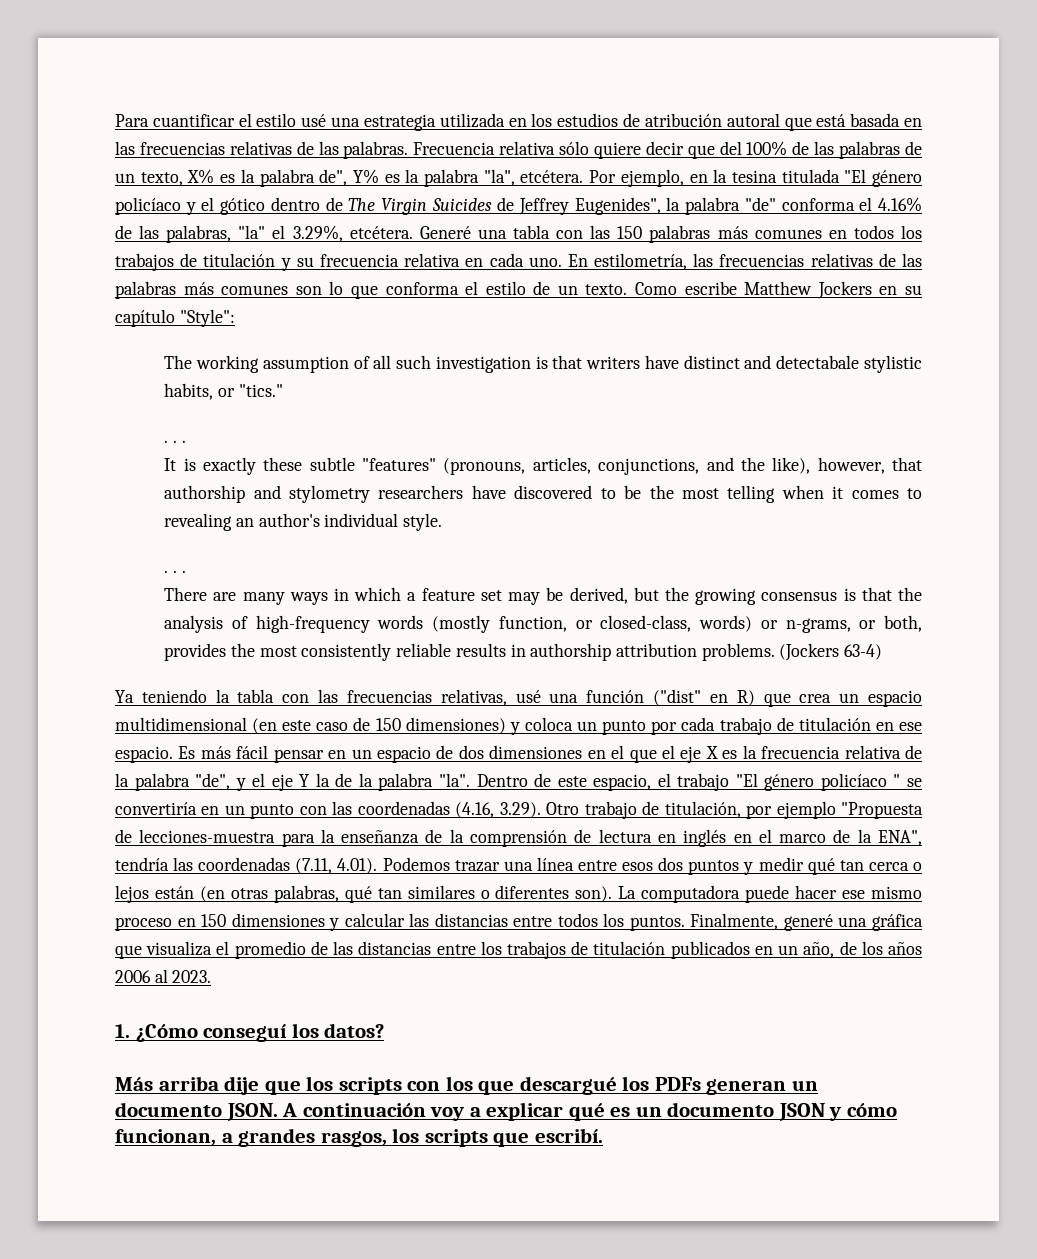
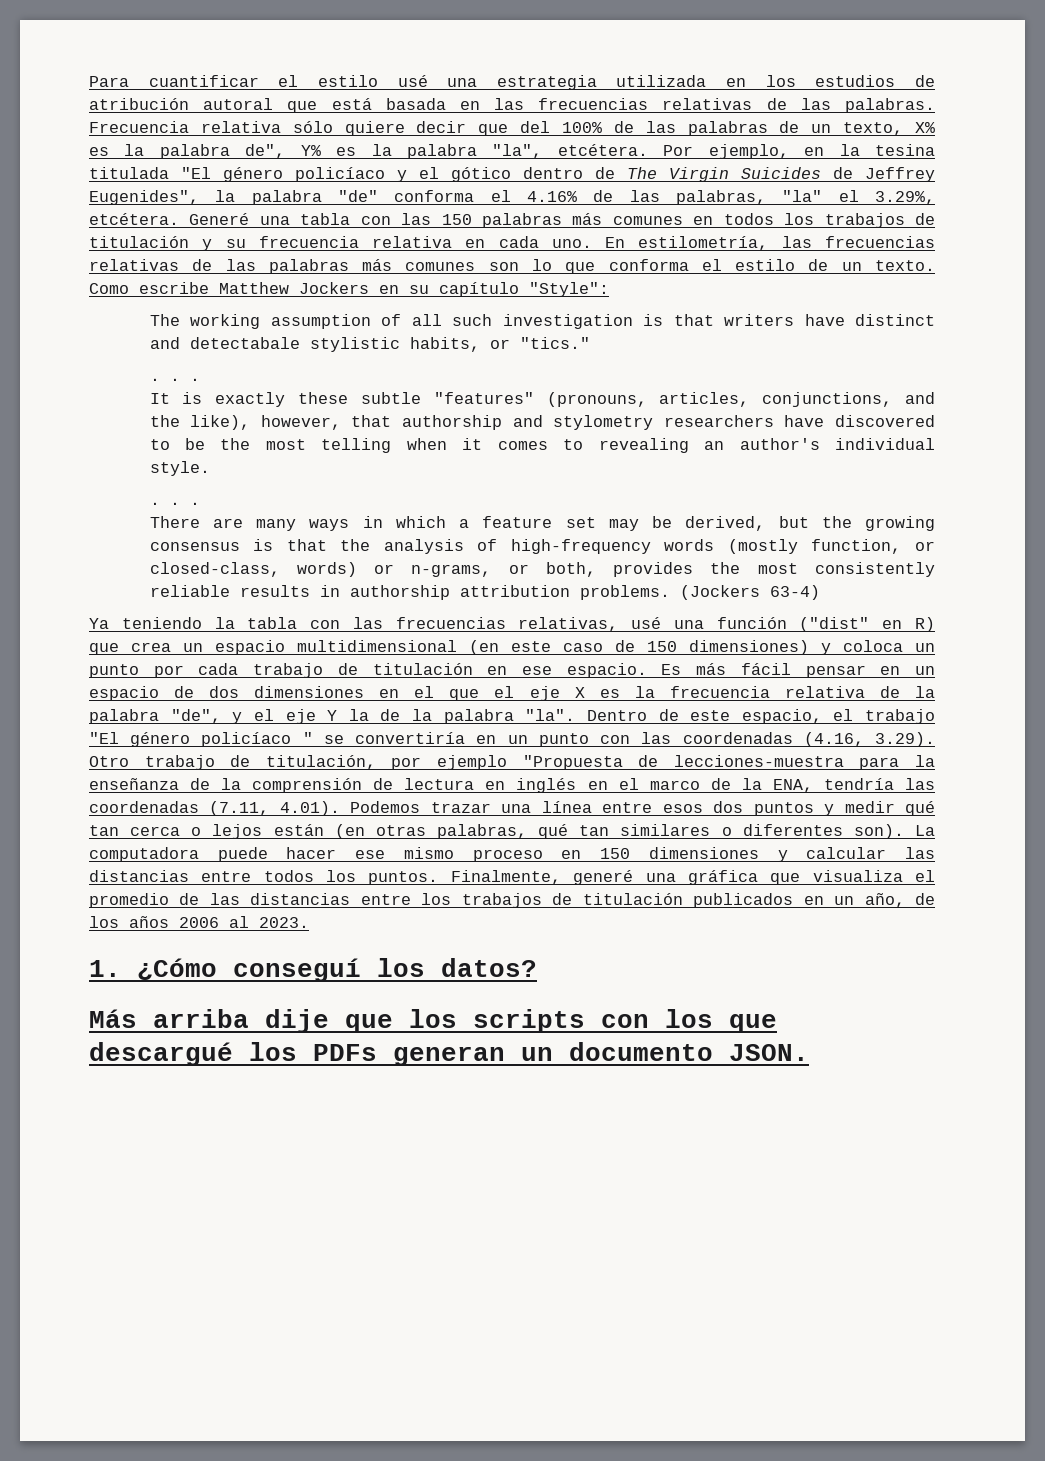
- Dentro de este espacio, el trabajo "El género policíaco " se convertiría en un punto con las coordenadas (4.16, 3.29). Otro trabajo de titulación, por ejemplo "Propuesta de lecciones-muestra para la enseñanza de la comprensión de lectura en inglés en el marco de la ENA", tendría las coordenadas (7.11, 4.01). Podemos trazar una línea entre esos dos puntos y medir qué tan cerca o lejos están (en otras palabras, qué tan similares o diferentes son).
+ Dentro de este espacio, el trabajo "El género policíaco " se convertiría en un punto con las coordenadas (4.16, 3.29). Otro trabajo de titulación, por ejemplo "Propuesta de lecciones-muestra para la enseñanza de la comprensión de lectura en inglés en el marco de la ENA, tendría las coordenadas (7.11, 4.01). Podemos trazar una línea entre esos dos puntos y medir qué tan cerca o lejos están (en otras palabras, qué tan similares o diferentes son).
- A continuación voy a explicar qué es un documento JSON y cómo funcionan, a grandes rasgos, los scripts que escribí.

